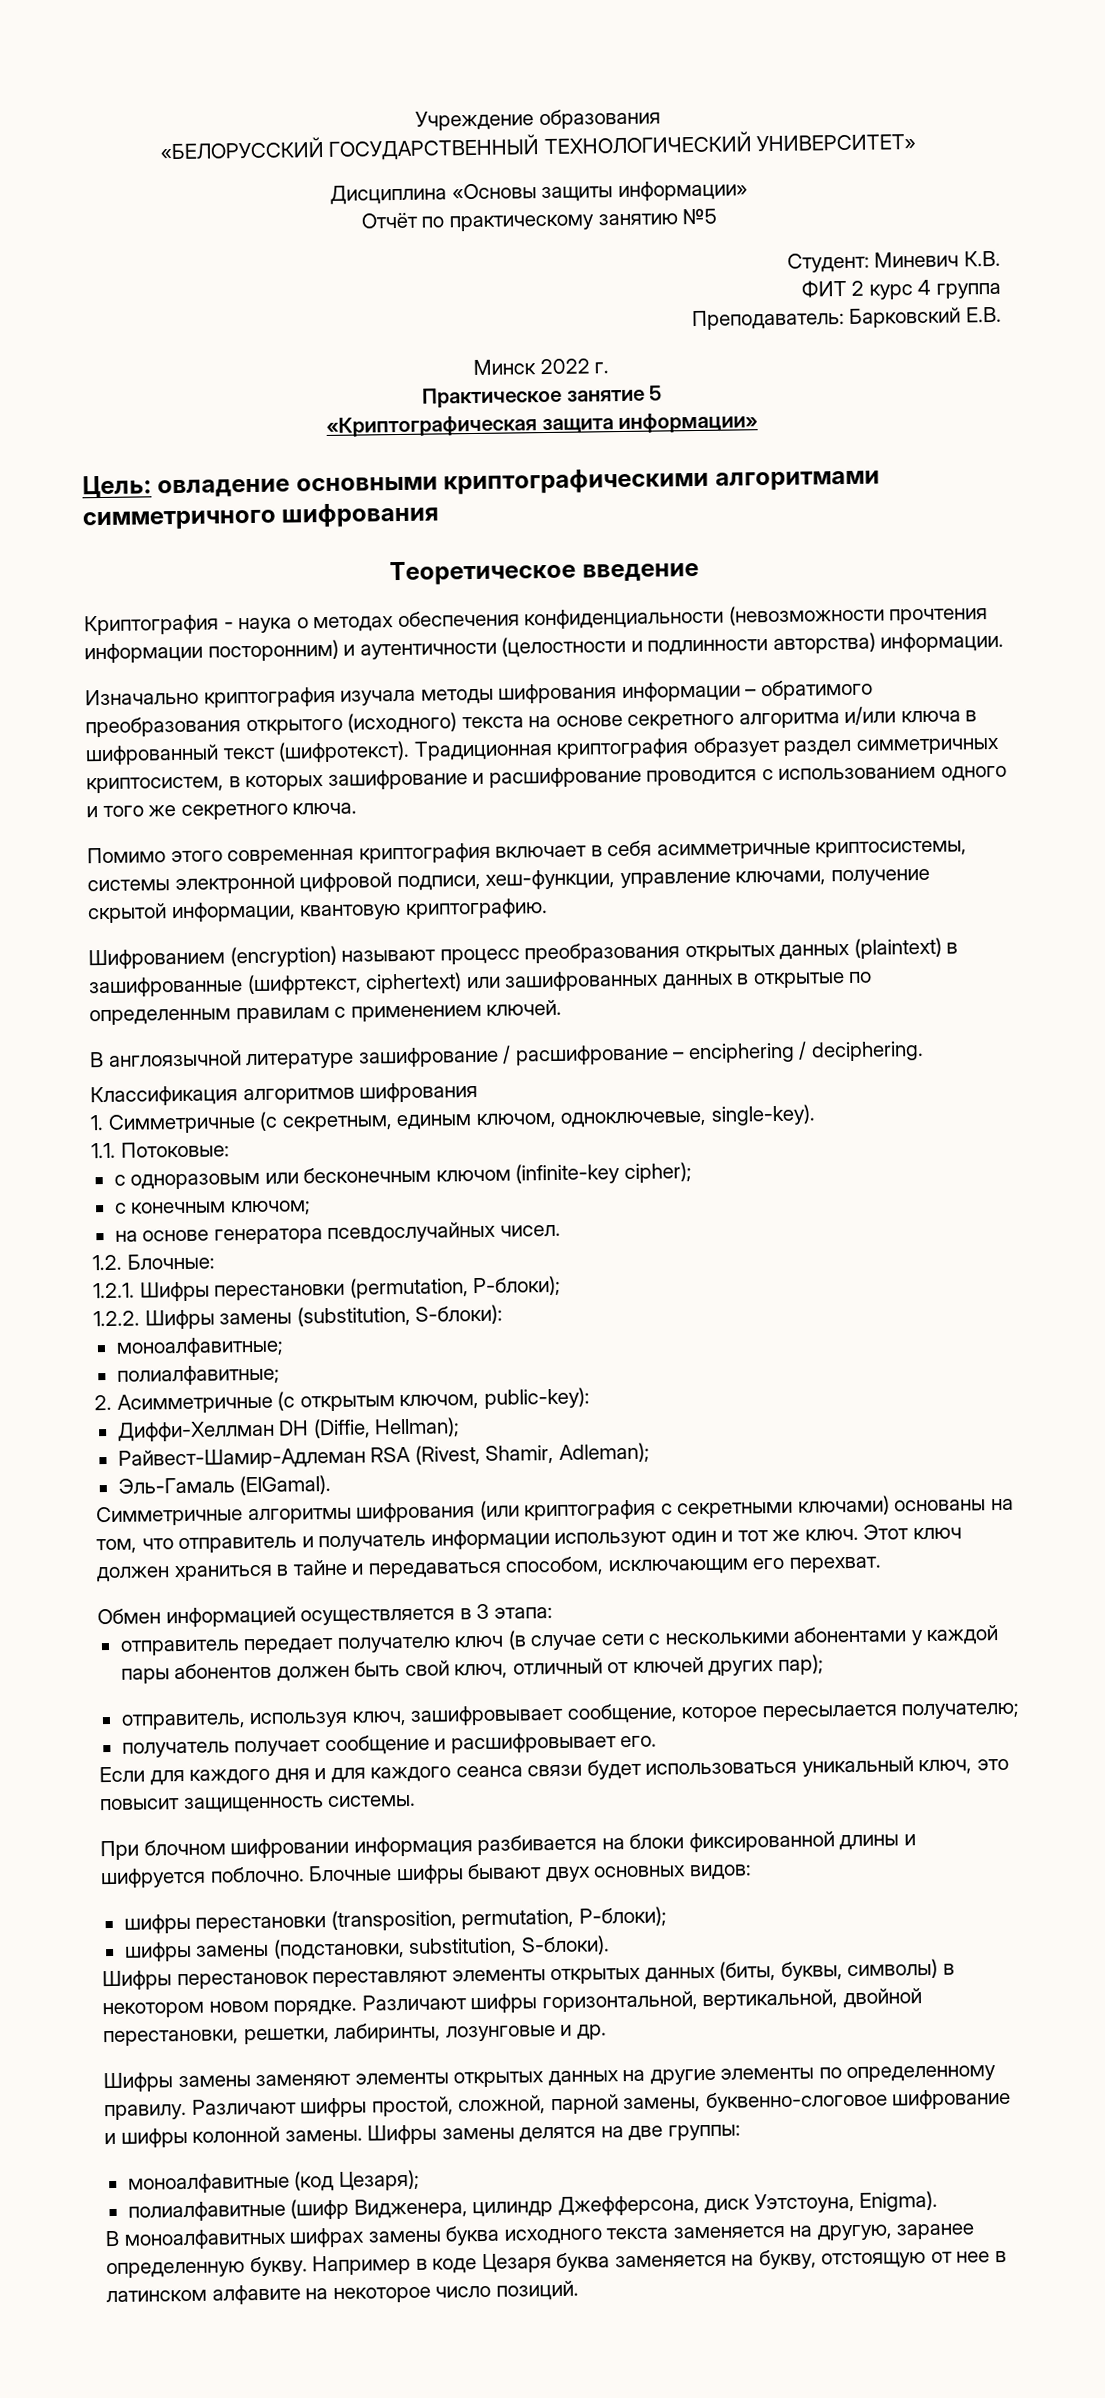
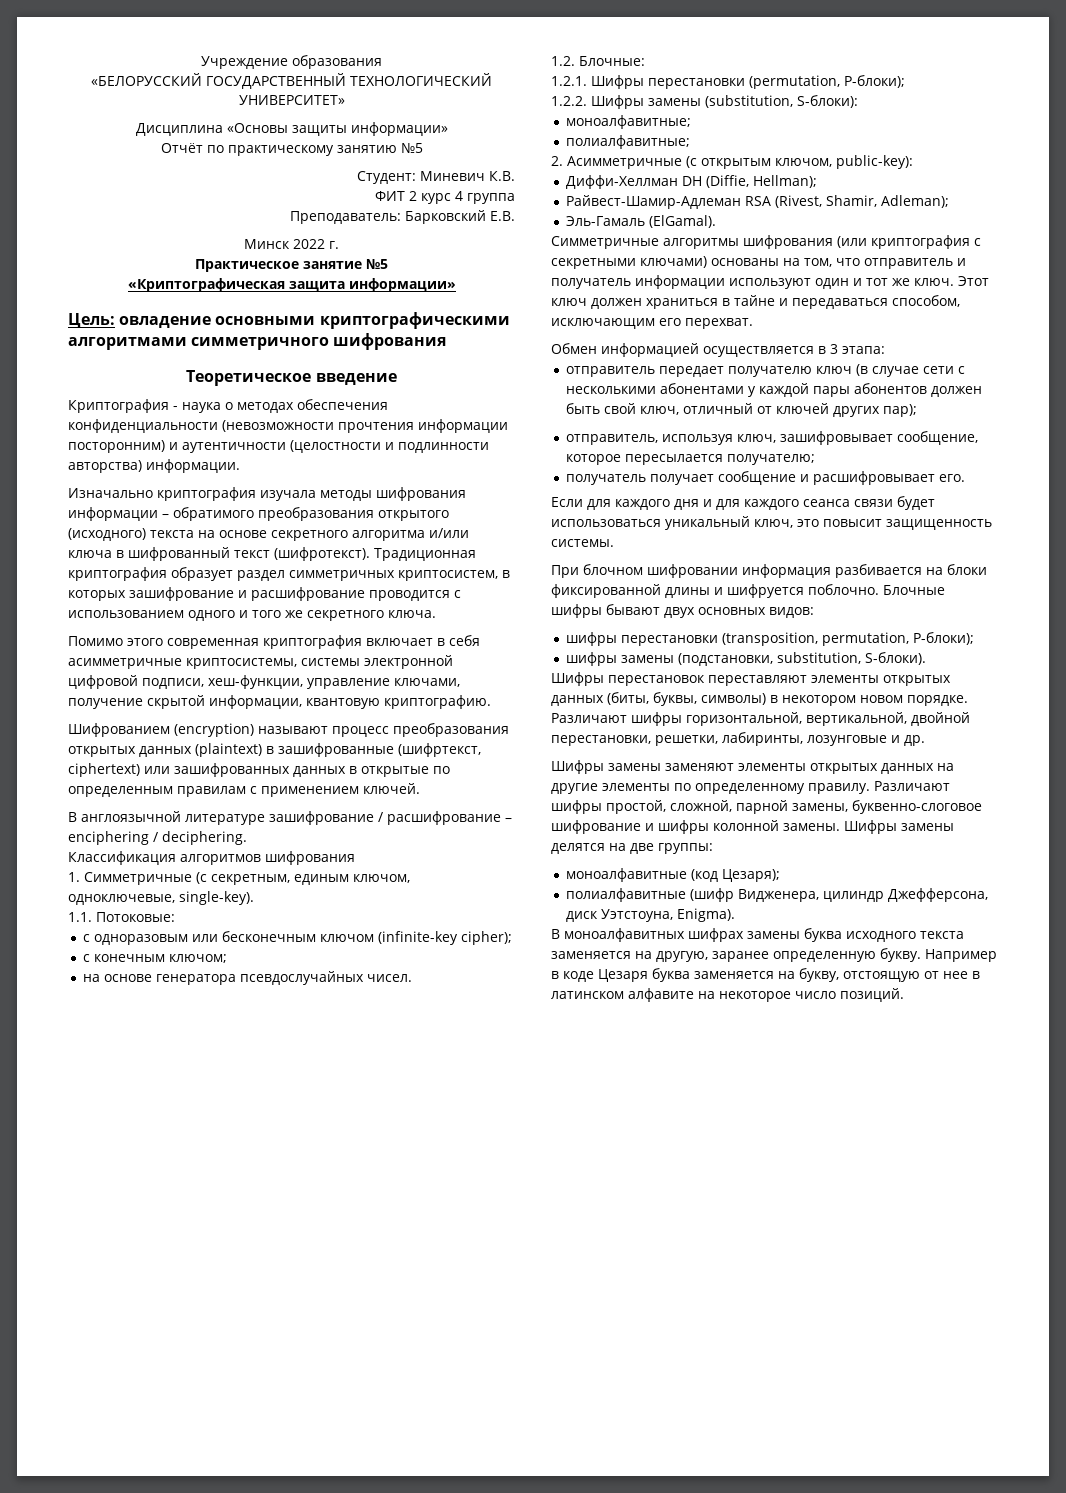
- Практическое занятие 5
+ Практическое занятие №5

